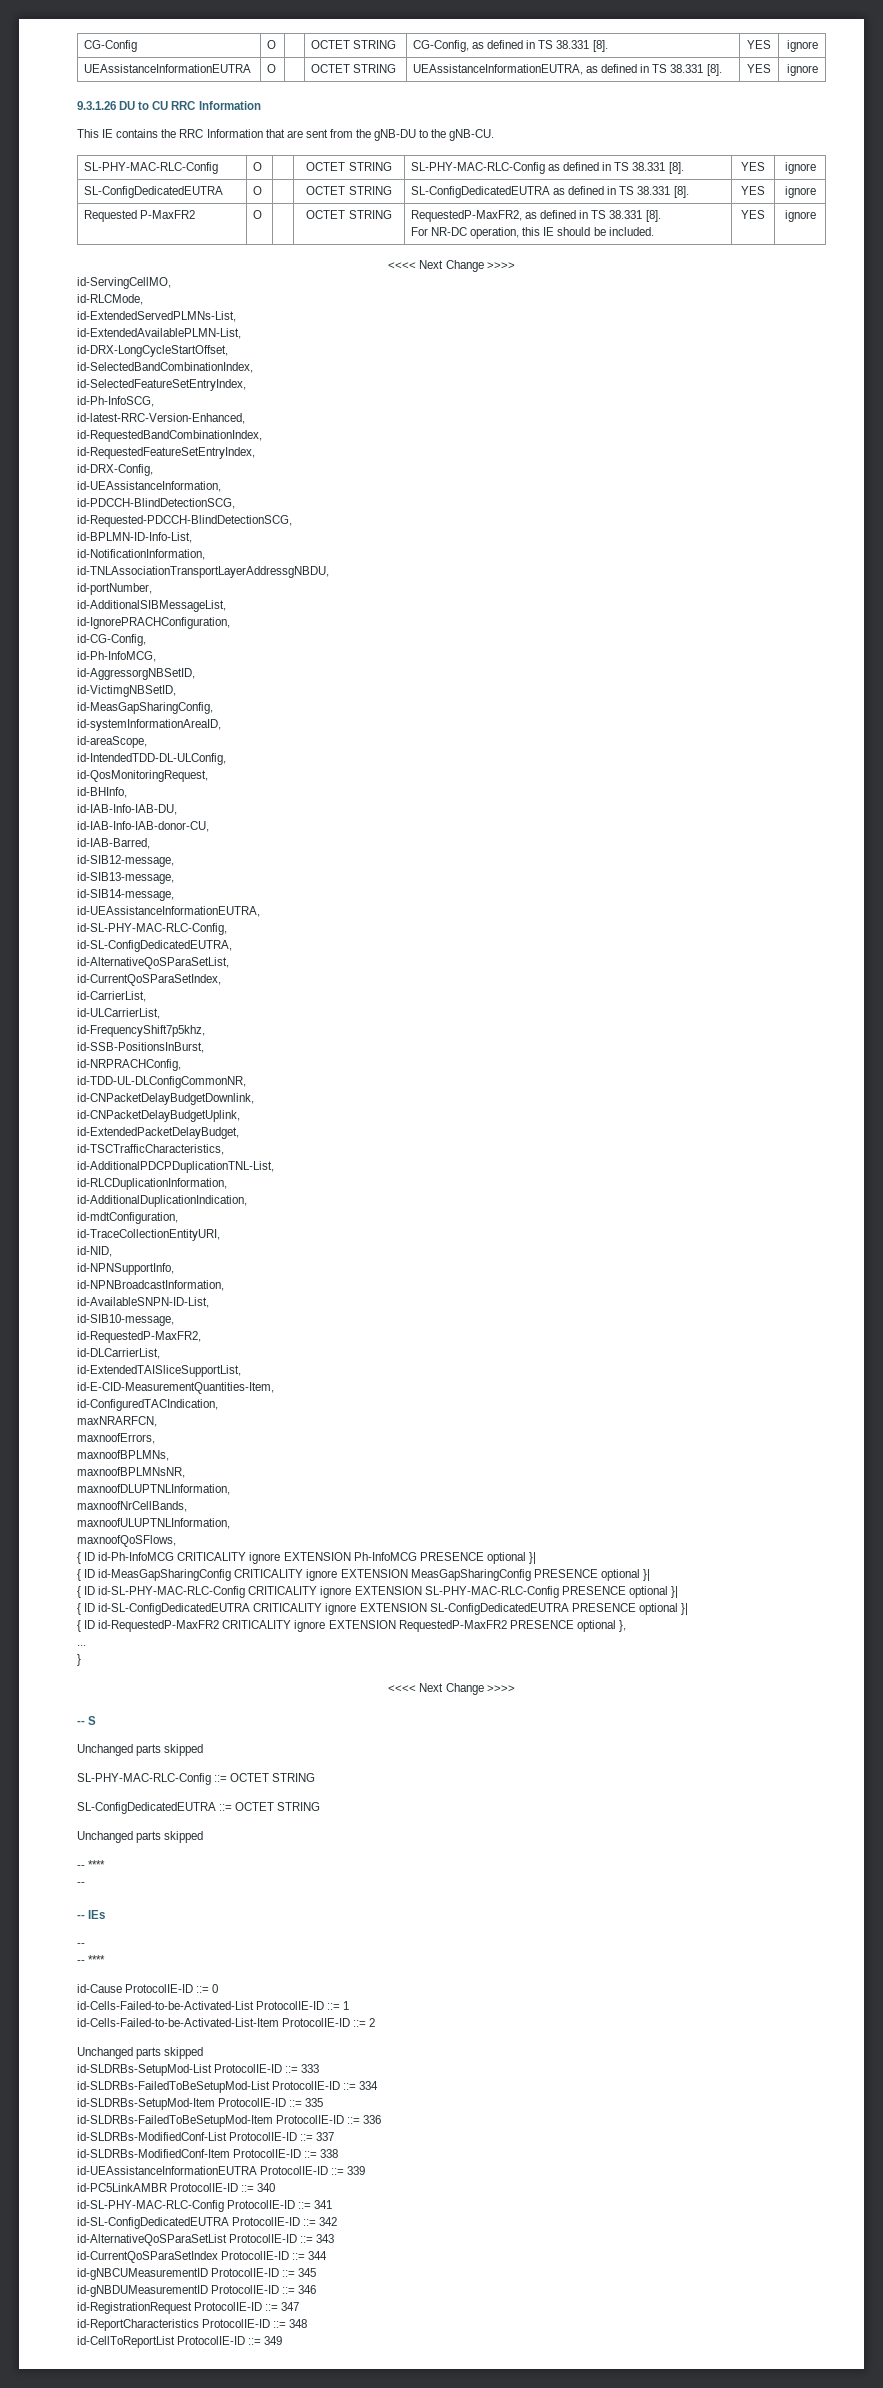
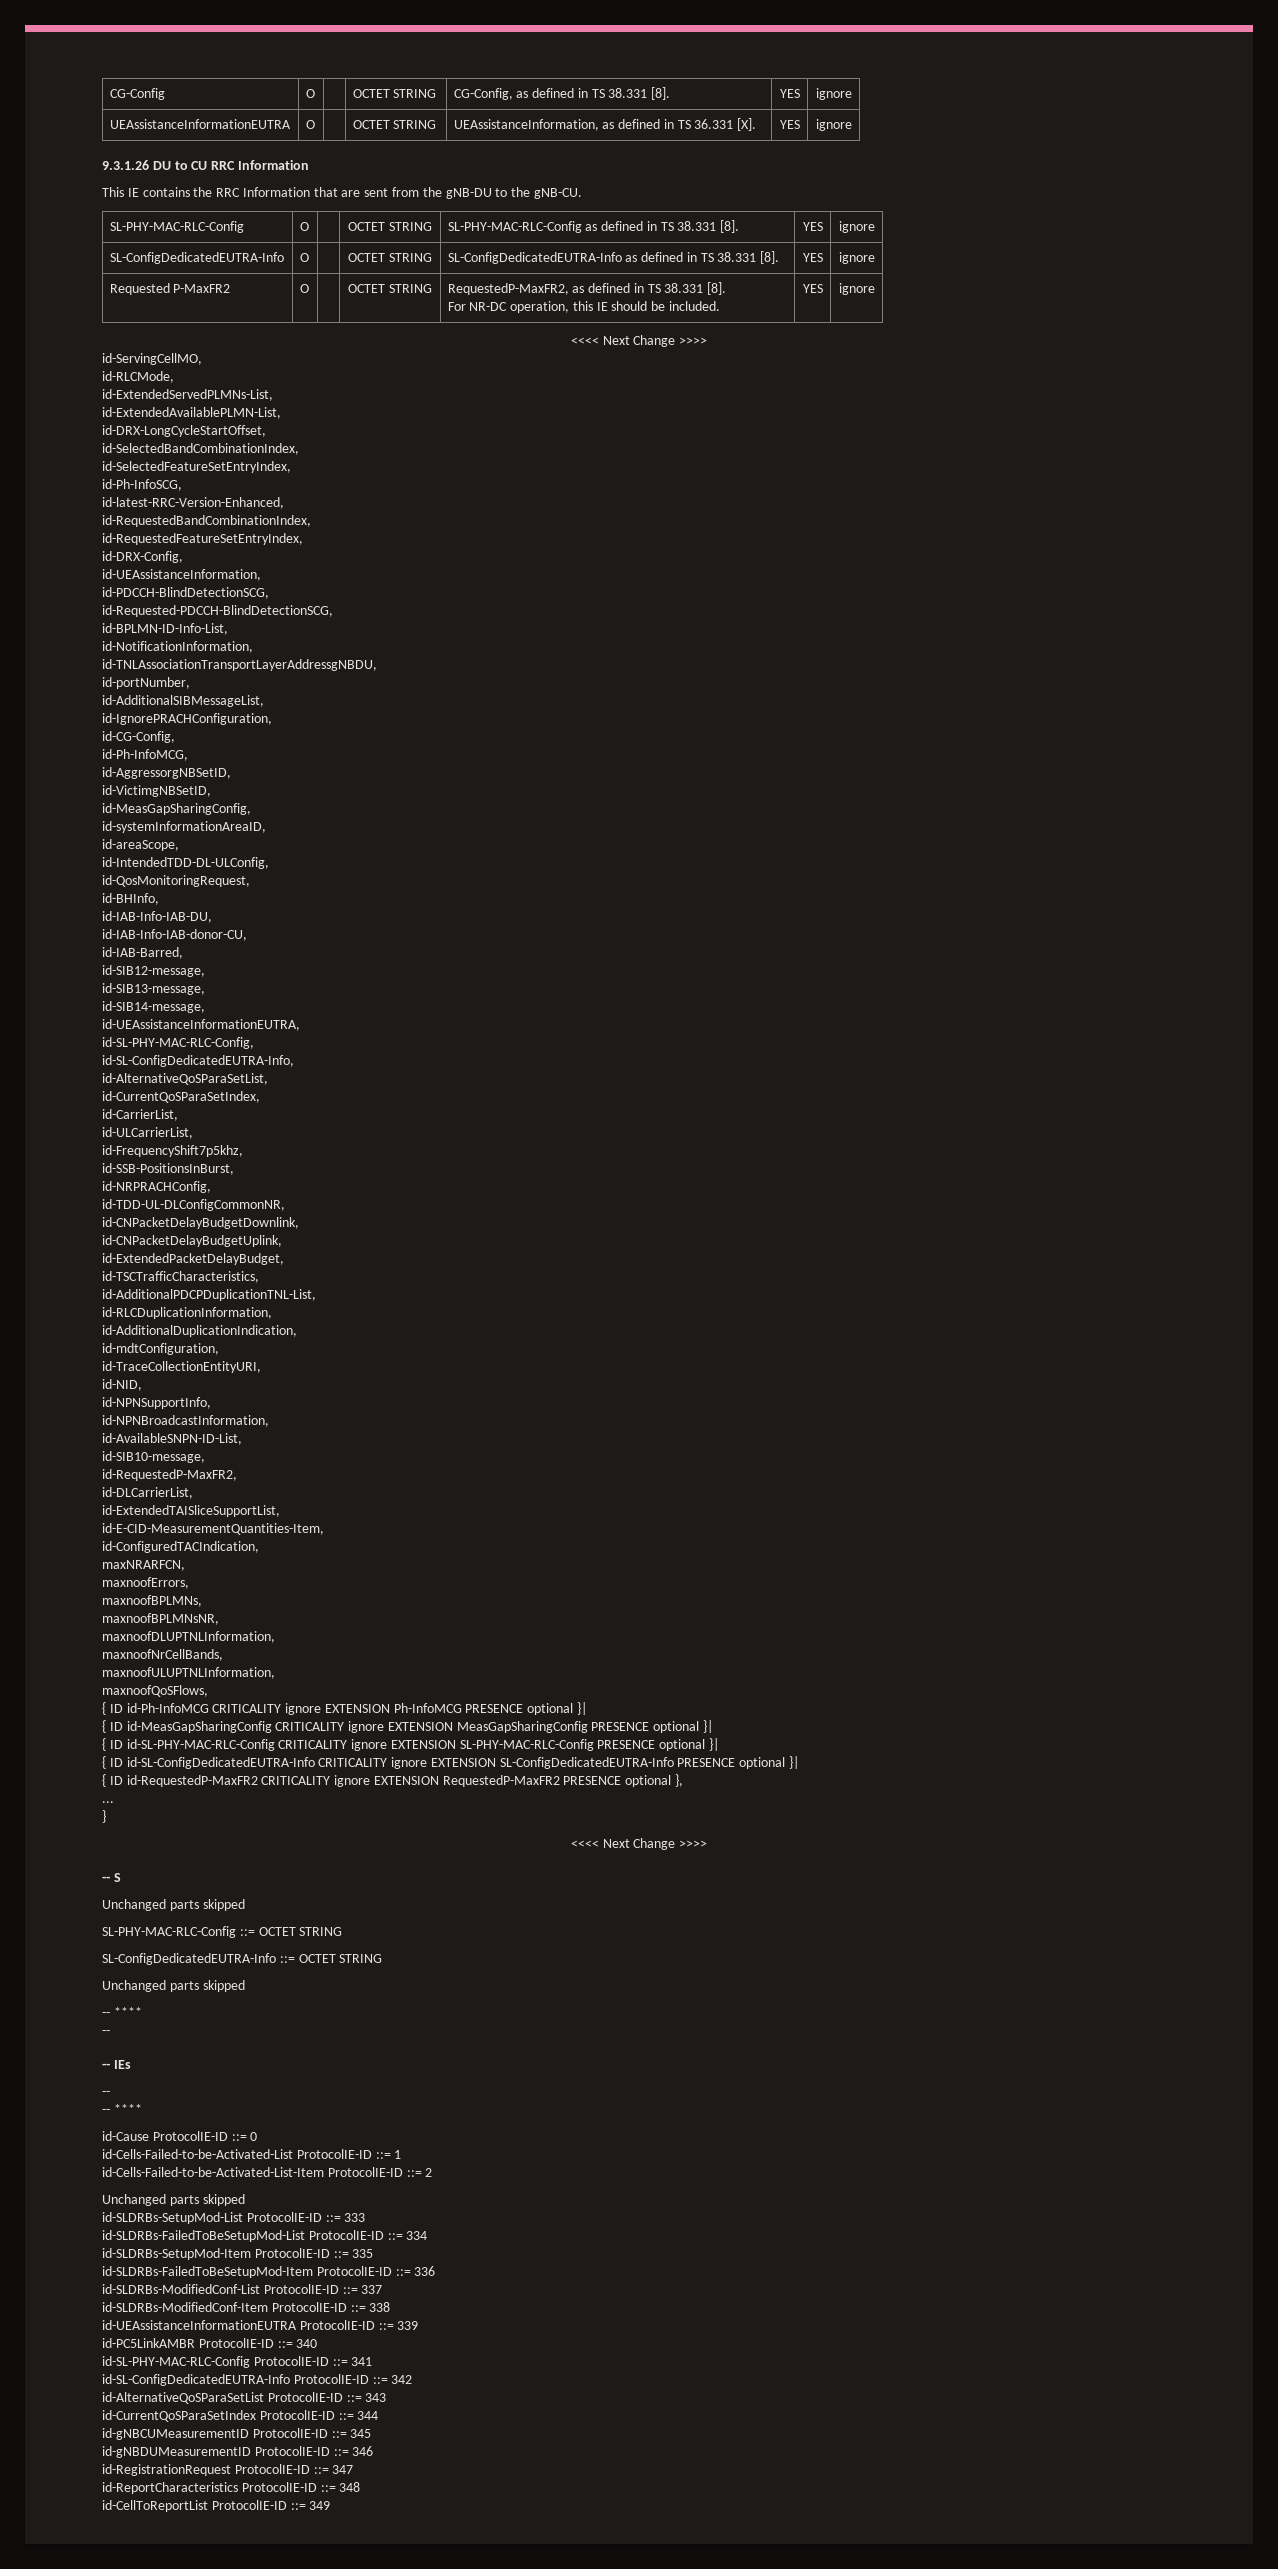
- UEAssistanceInformationEUTRA | O | | OCTET STRING | UEAssistanceInformationEUTRA, as defined in TS 38.331 [8]. | YES | ignore
+ UEAssistanceInformationEUTRA | O | | OCTET STRING | UEAssistanceInformation, as defined in TS 36.331 [X]. | YES | ignore
- SL-ConfigDedicatedEUTRA | O | | OCTET STRING | SL-ConfigDedicatedEUTRA as defined in TS 38.331 [8]. | YES | ignore
+ SL-ConfigDedicatedEUTRA-Info | O | | OCTET STRING | SL-ConfigDedicatedEUTRA-Info as defined in TS 38.331 [8]. | YES | ignore
- id-SL-ConfigDedicatedEUTRA,
+ id-SL-ConfigDedicatedEUTRA-Info,
- { ID id-SL-ConfigDedicatedEUTRA CRITICALITY ignore EXTENSION SL-ConfigDedicatedEUTRA PRESENCE optional }|
+ { ID id-SL-ConfigDedicatedEUTRA-Info CRITICALITY ignore EXTENSION SL-ConfigDedicatedEUTRA-Info PRESENCE optional }|
- SL-ConfigDedicatedEUTRA ::= OCTET STRING
+ SL-ConfigDedicatedEUTRA-Info ::= OCTET STRING
- id-SL-ConfigDedicatedEUTRA ProtocolIE-ID ::= 342
+ id-SL-ConfigDedicatedEUTRA-Info ProtocolIE-ID ::= 342

